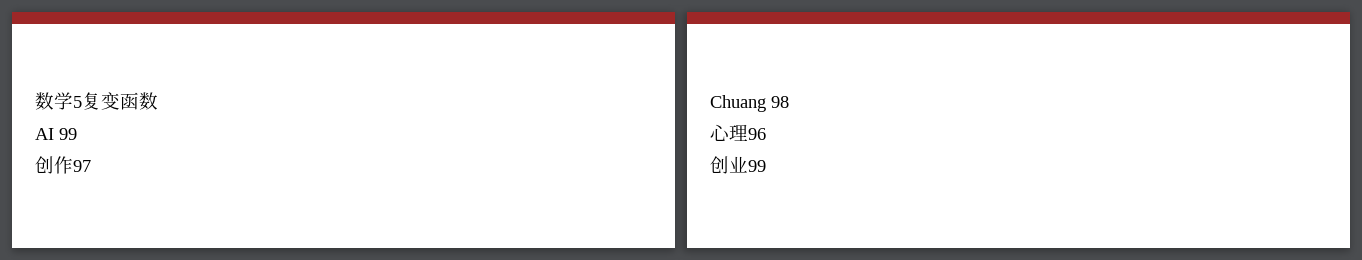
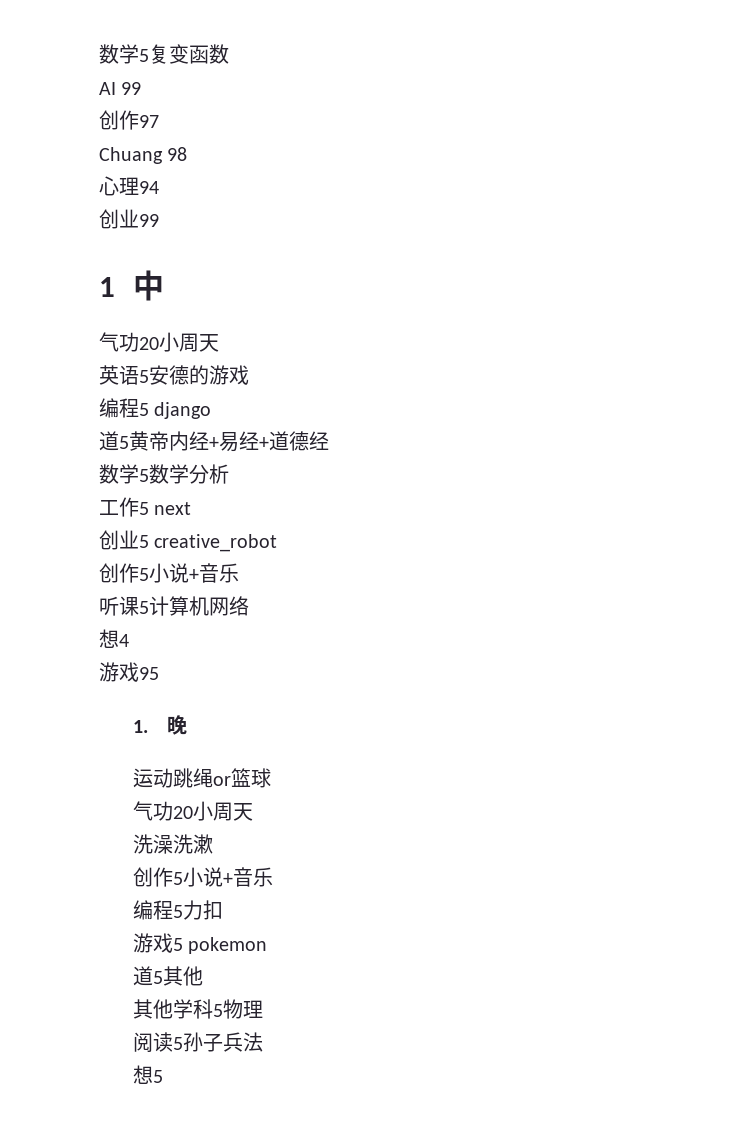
- 心理96
+ 心理94
+ 1中
+ 气功20小周天
+ 英语5安德的游戏
+ 编程5 django
+ 道5黄帝内经+易经+道德经
+ 数学5数学分析
+ 工作5 next
+ 创业5 creative_robot
+ 创作5小说+音乐
+ 听课5计算机网络
+ 想4
+ 游戏95
+ 1.晚
+ 运动跳绳or篮球
+ 气功20小周天
+ 洗澡洗漱
+ 创作5小说+音乐
+ 编程5力扣
+ 游戏5 pokemon
+ 道5其他
+ 其他学科5物理
+ 阅读5孙子兵法
+ 想5

